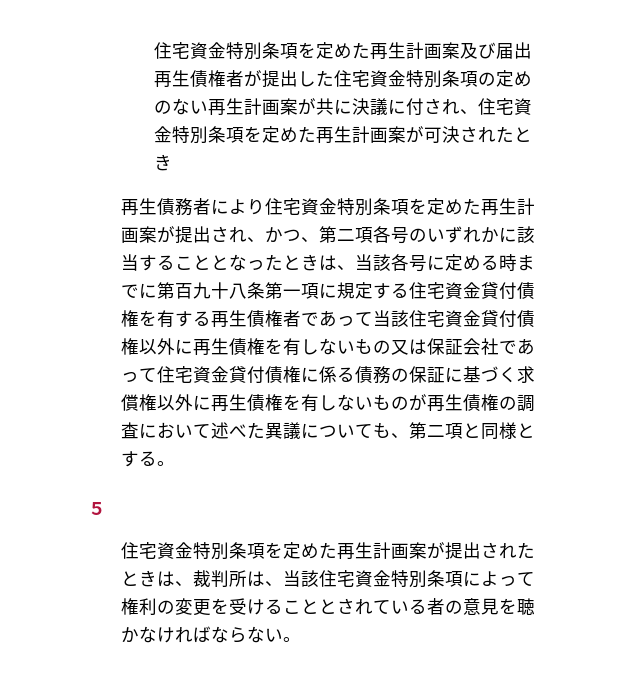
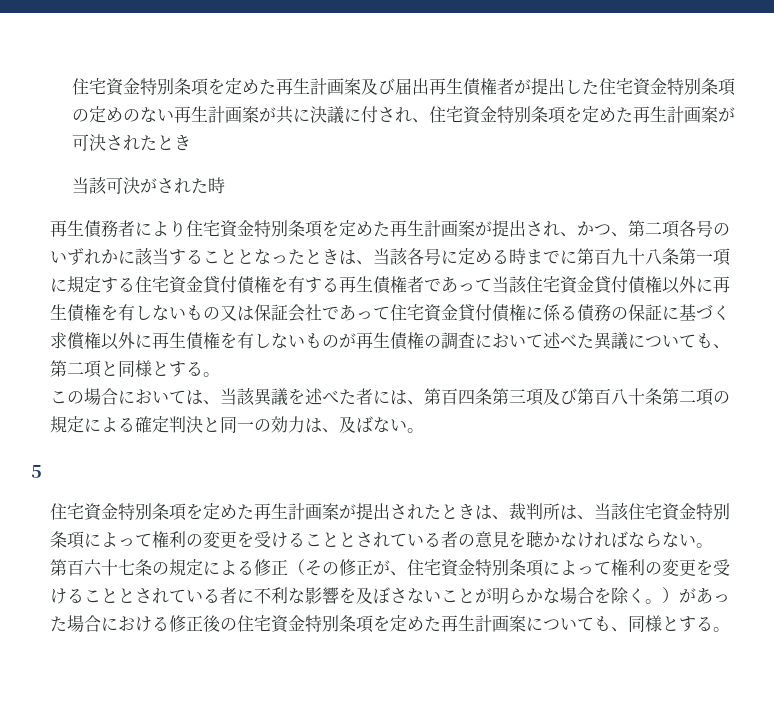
+ 当該可決がされた時
+ この場合においては、当該異議を述べた者には、第百四条第三項及び第百八十条第二項の規定による確定判決と同一の効力は、及ばない。
+ 第百六十七条の規定による修正（その修正が、住宅資金特別条項によって権利の変更を受けることとされている者に不利な影響を及ぼさないことが明らかな場合を除く。）があった場合における修正後の住宅資金特別条項を定めた再生計画案についても、同様とする。

